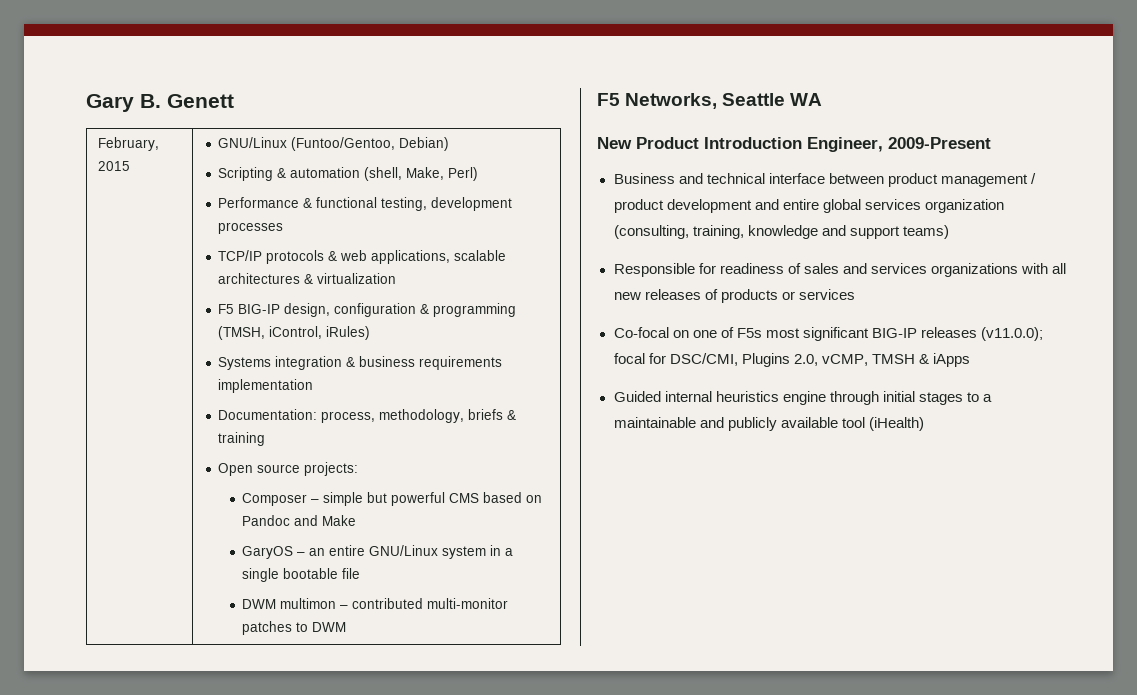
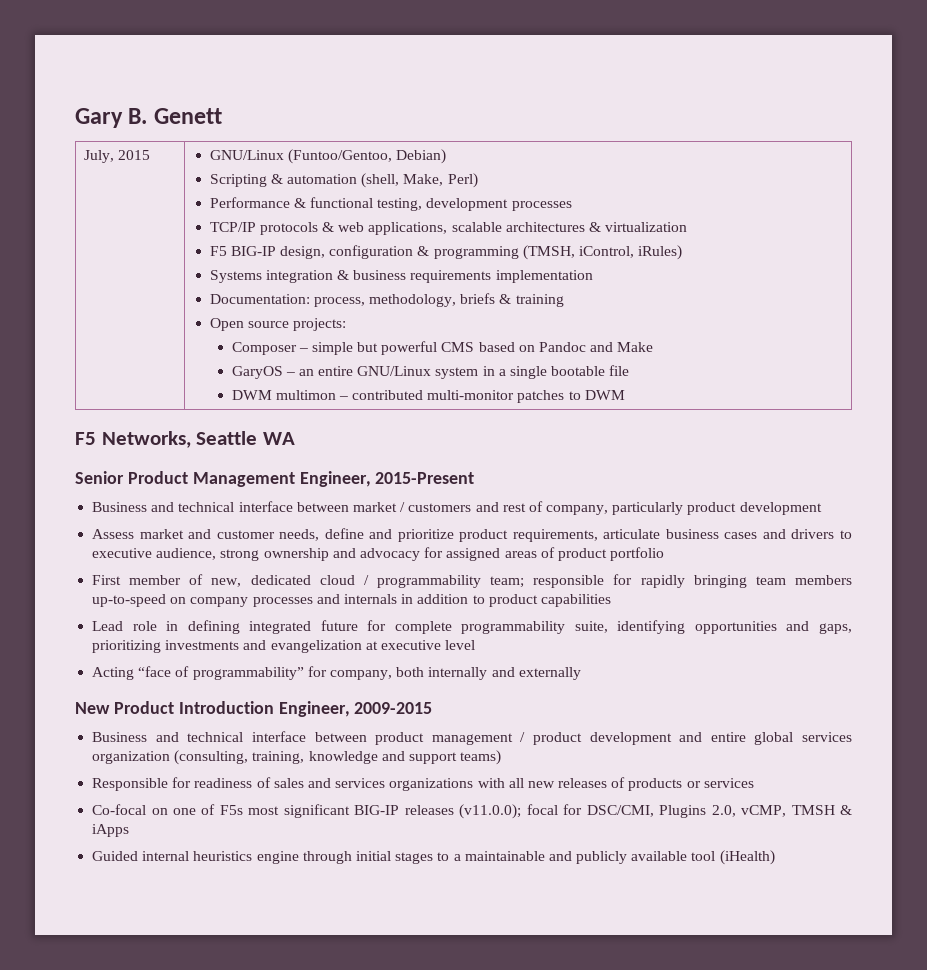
- February, 2015
+ July, 2015
+ Senior Product Management Engineer, 2015-Present
+ Business and technical interface between market / customers and rest of company, particularly product development
+ Assess market and customer needs, define and prioritize product requirements, articulate business cases and drivers to executive audience, strong ownership and advocacy for assigned areas of product portfolio
+ First member of new, dedicated cloud / programmability team; responsible for rapidly bringing team members up-to-speed on company processes and internals in addition to product capabilities
+ Lead role in defining integrated future for complete programmability suite, identifying opportunities and gaps, prioritizing investments and evangelization at executive level
+ Acting “face of programmability” for company, both internally and externally
- New Product Introduction Engineer, 2009-Present
+ New Product Introduction Engineer, 2009-2015

